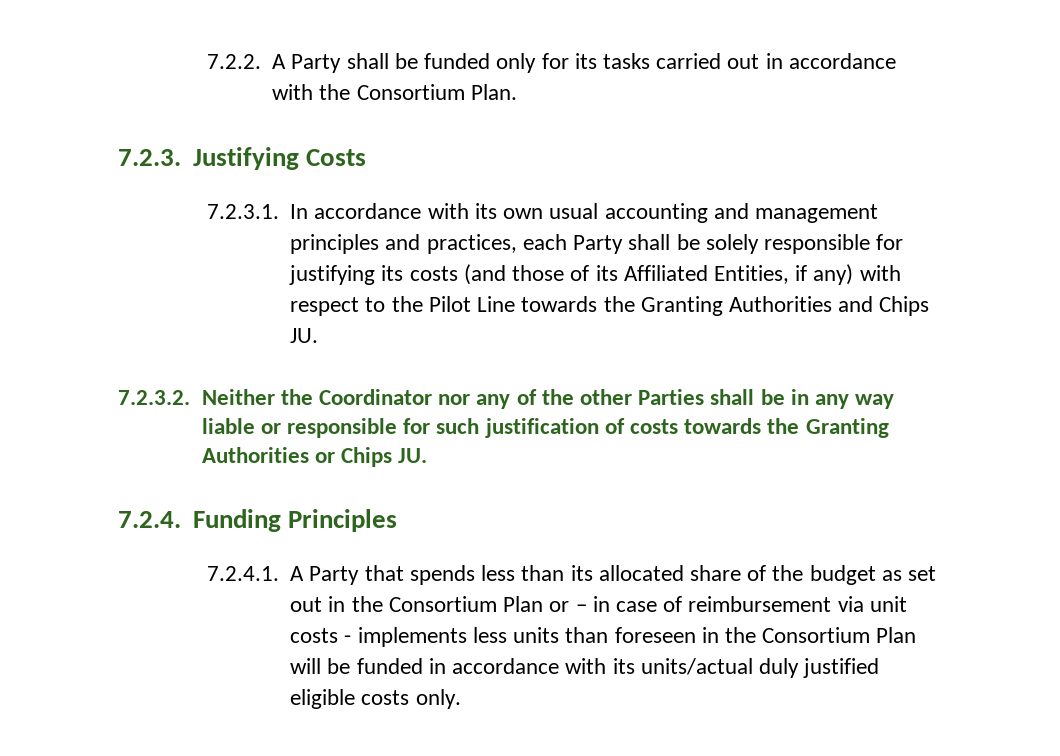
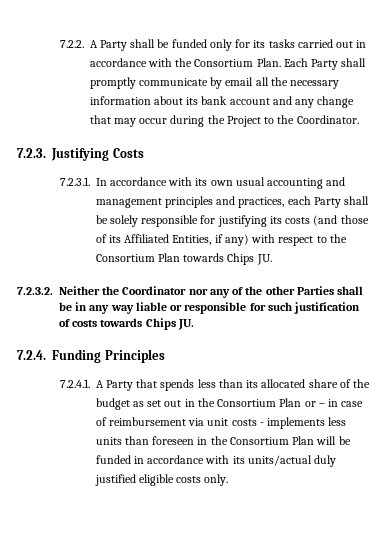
+ Each Party shall promptly communicate by email all the necessary information about its bank account and any change that may occur during the Project to the Coordinator.
- 7.2.3.1. In accordance with its own usual accounting and management principles and practices, each Party shall be solely responsible for justifying its costs (and those of its Affiliated Entities, if any) with respect to the Pilot Line towards the Granting Authorities and Chips JU.
+ 7.2.3.1. In accordance with its own usual accounting and management principles and practices, each Party shall be solely responsible for justifying its costs (and those of its Affiliated Entities, if any) with respect to the Consortium Plan towards Chips JU.
- 7.2.3.2. Neither the Coordinator nor any of the other Parties shall be in any way liable or responsible for such justification of costs towards the Granting Authorities or Chips JU.
+ 7.2.3.2. Neither the Coordinator nor any of the other Parties shall be in any way liable or responsible for such justification of costs towards Chips JU.

